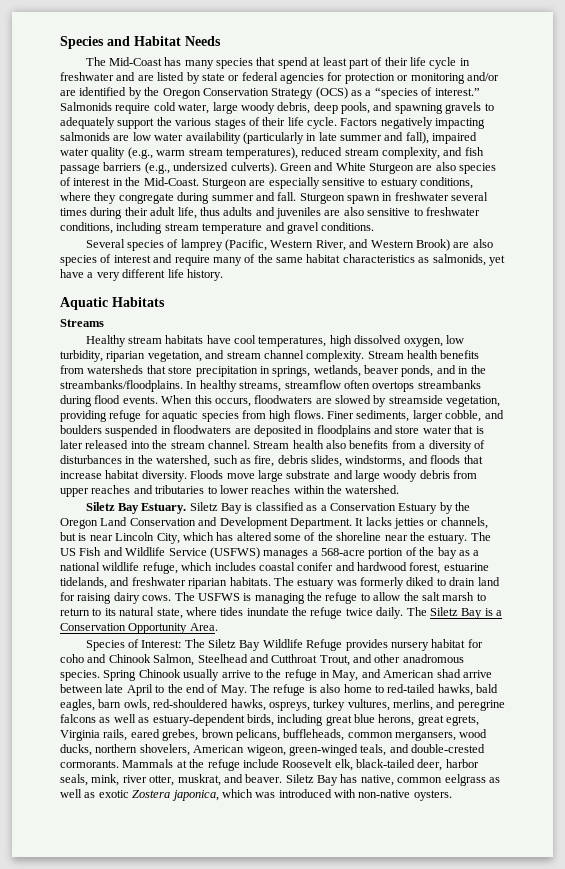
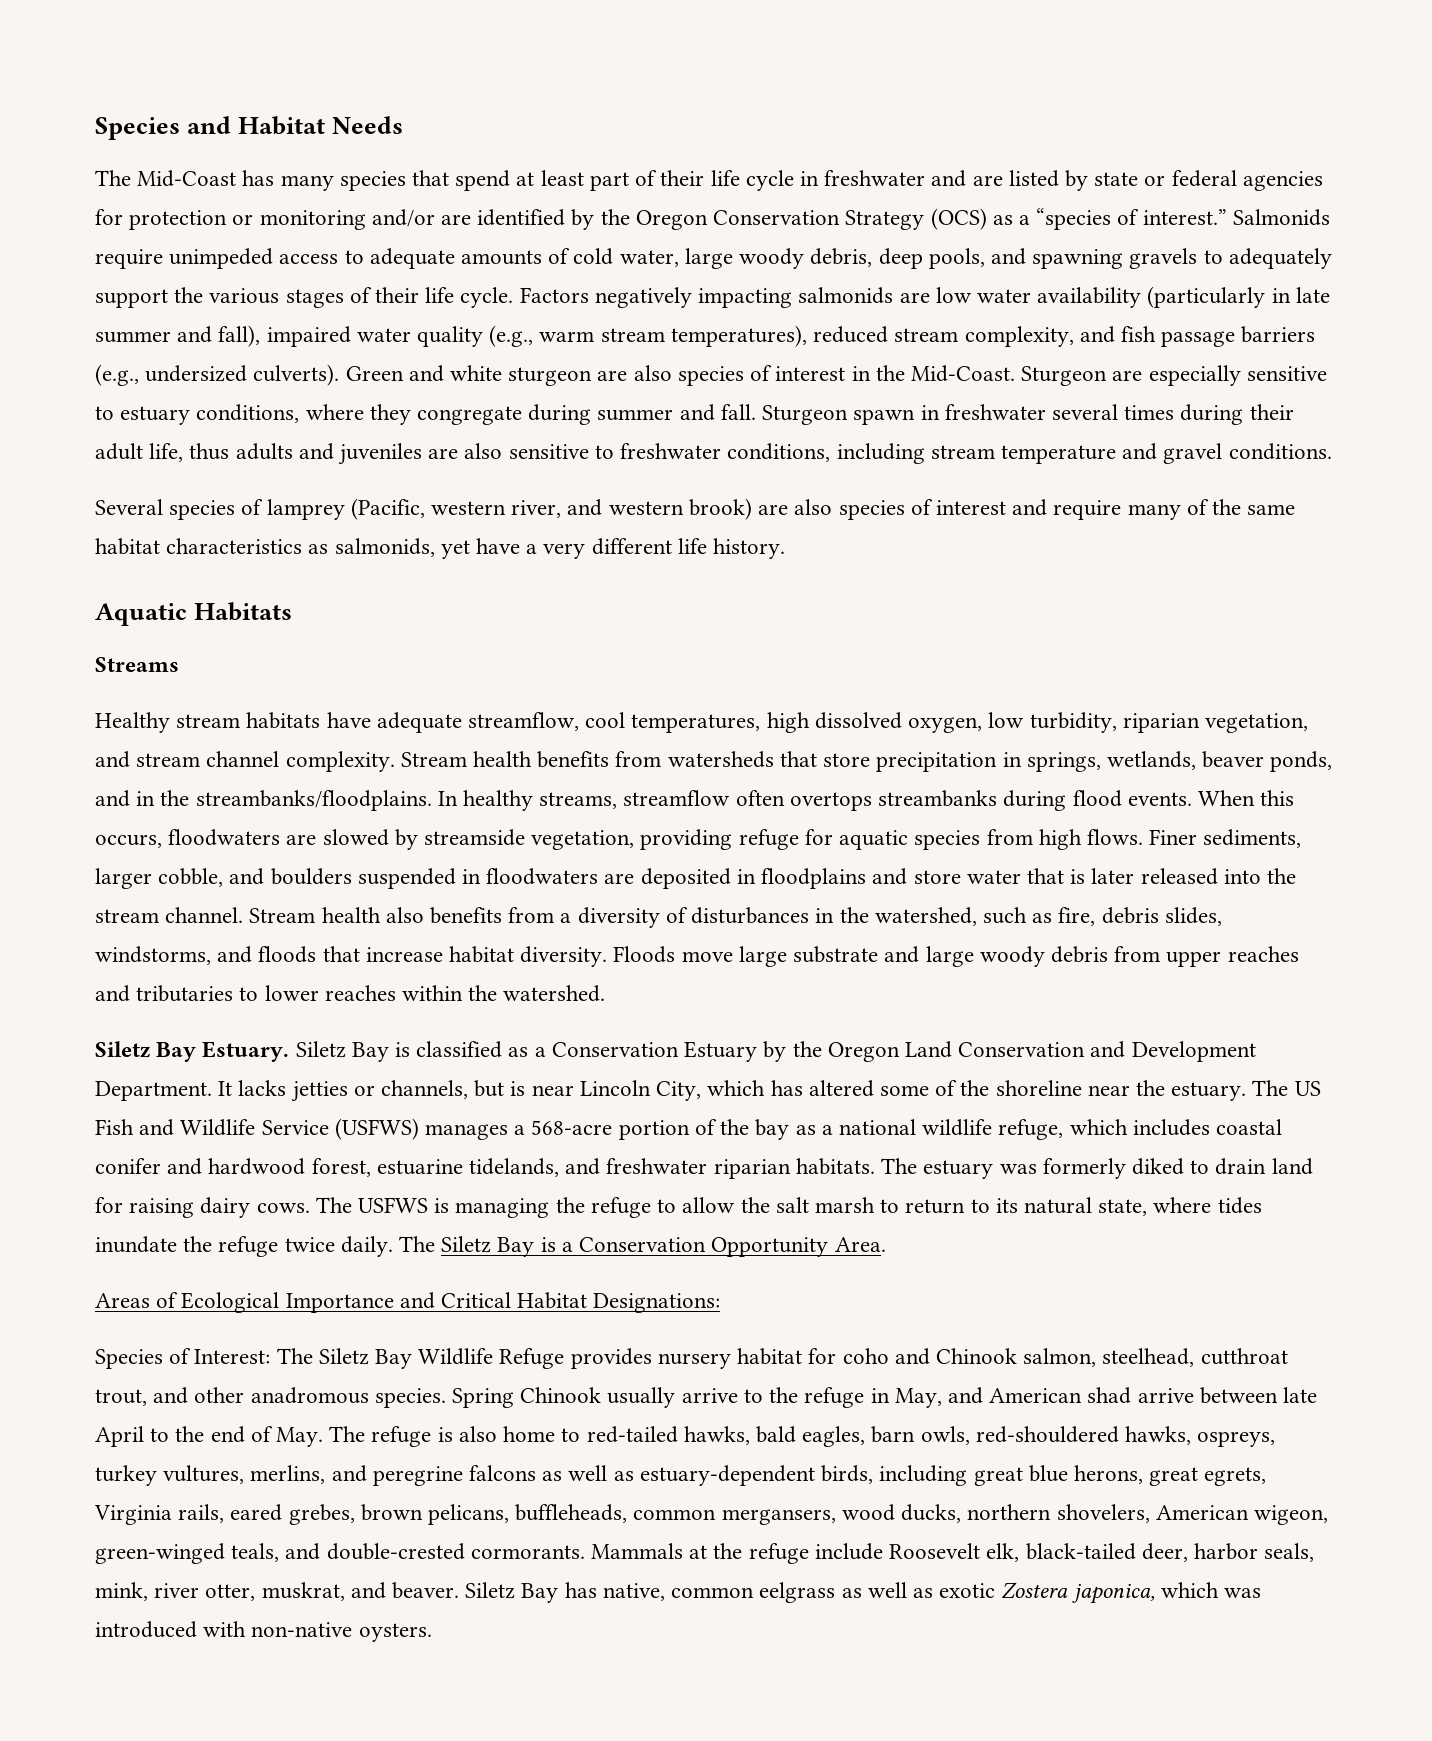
- Salmonids require cold water, large woody debris, deep pools, and spawning gravels to adequately support the various stages of their life cycle.
+ Salmonids require unimpeded access to adequate amounts of cold water, large woody debris, deep pools, and spawning gravels to adequately support the various stages of their life cycle.
- Green and White Sturgeon are also species of interest in the Mid-Coast.
+ Green and white sturgeon are also species of interest in the Mid-Coast.
- Several species of lamprey (Pacific, Western River, and Western Brook) are also species of interest and require many of the same habitat characteristics as salmonids, yet have a very different life history.
+ Several species of lamprey (Pacific, western river, and western brook) are also species of interest and require many of the same habitat characteristics as salmonids, yet have a very different life history.
- Healthy stream habitats have cool temperatures, high dissolved oxygen, low turbidity, riparian vegetation, and stream channel complexity.
+ Healthy stream habitats have adequate streamflow, cool temperatures, high dissolved oxygen, low turbidity, riparian vegetation, and stream channel complexity.
+ Areas of Ecological Importance and Critical Habitat Designations:
- Species of Interest: The Siletz Bay Wildlife Refuge provides nursery habitat for coho and Chinook Salmon, Steelhead and Cutthroat Trout, and other anadromous species.
+ Species of Interest: The Siletz Bay Wildlife Refuge provides nursery habitat for coho and Chinook salmon, steelhead, cutthroat trout, and other anadromous species.

